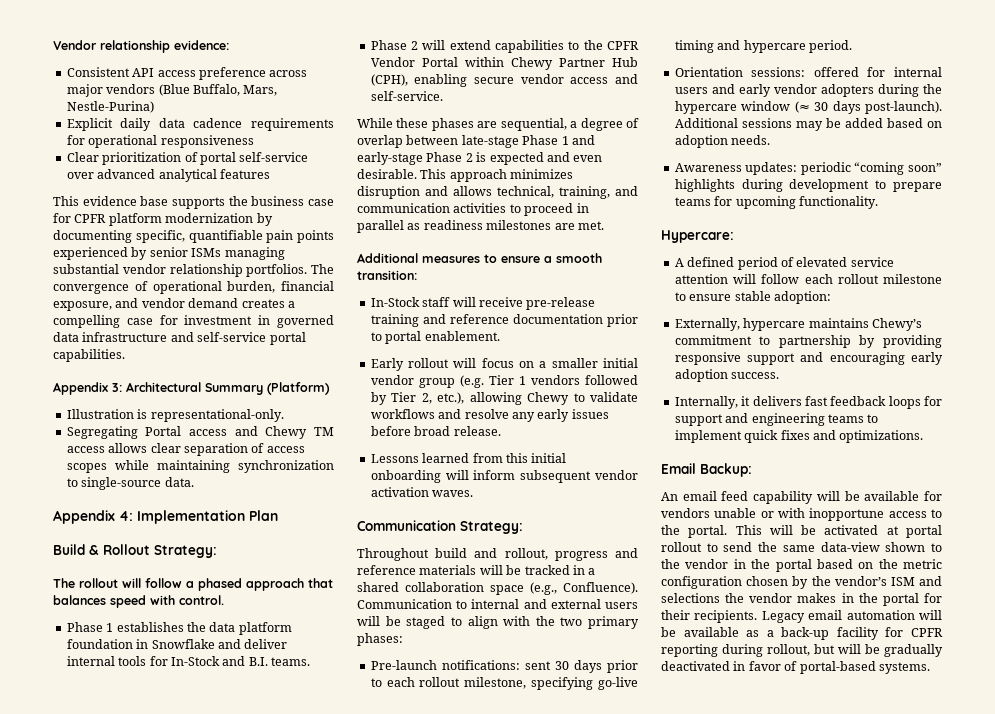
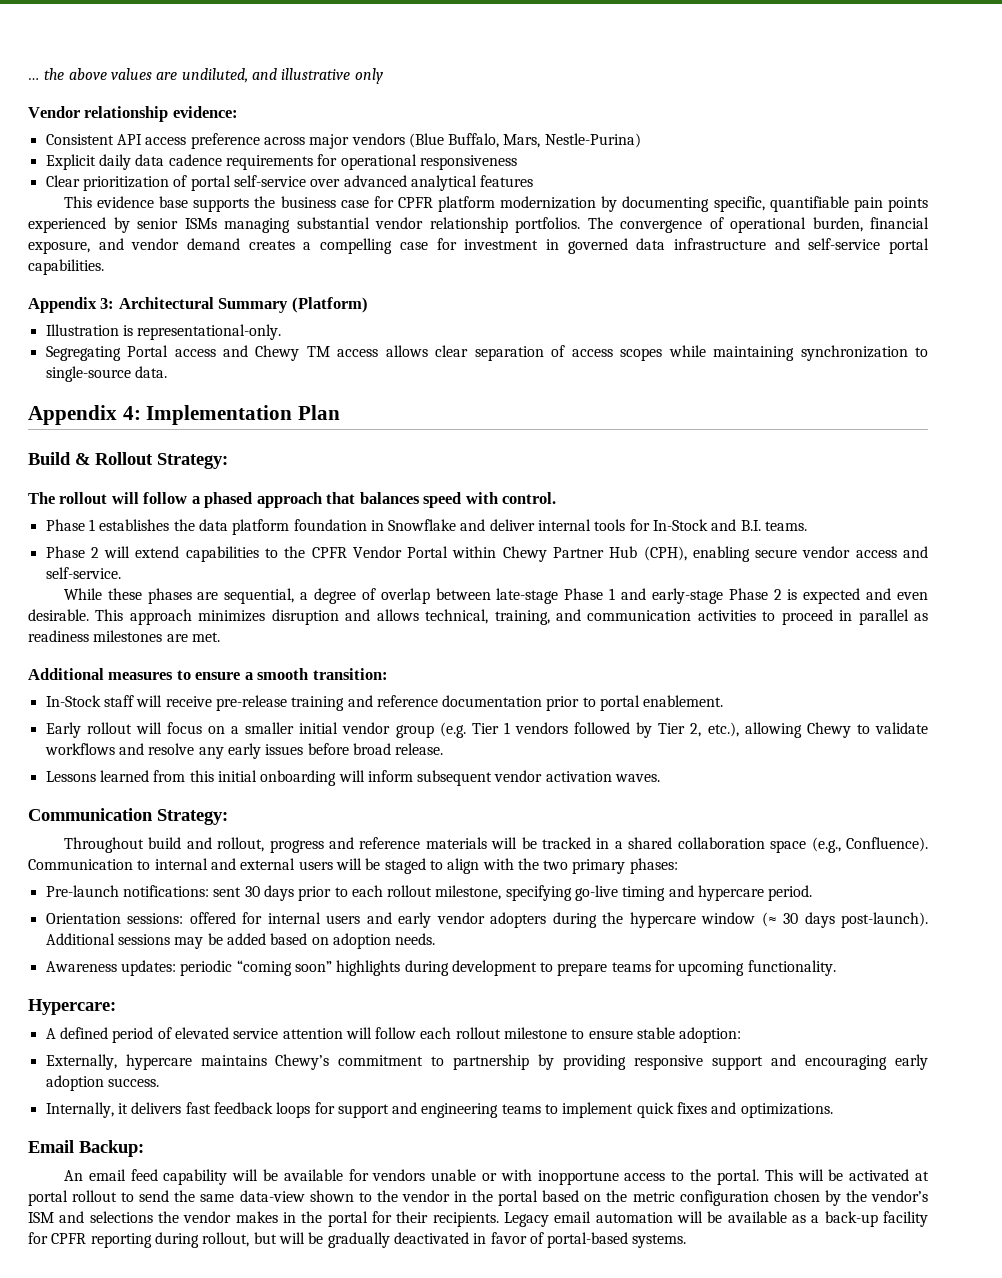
+ … the above values are undiluted, and illustrative only

